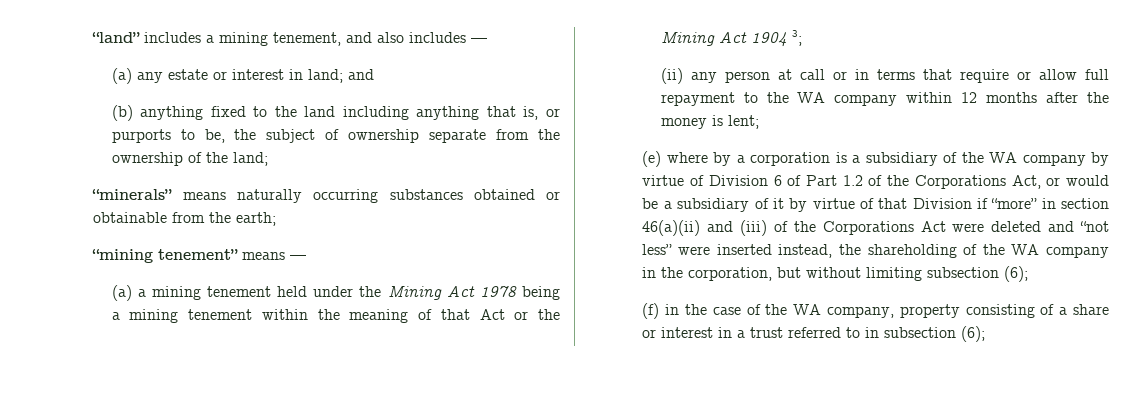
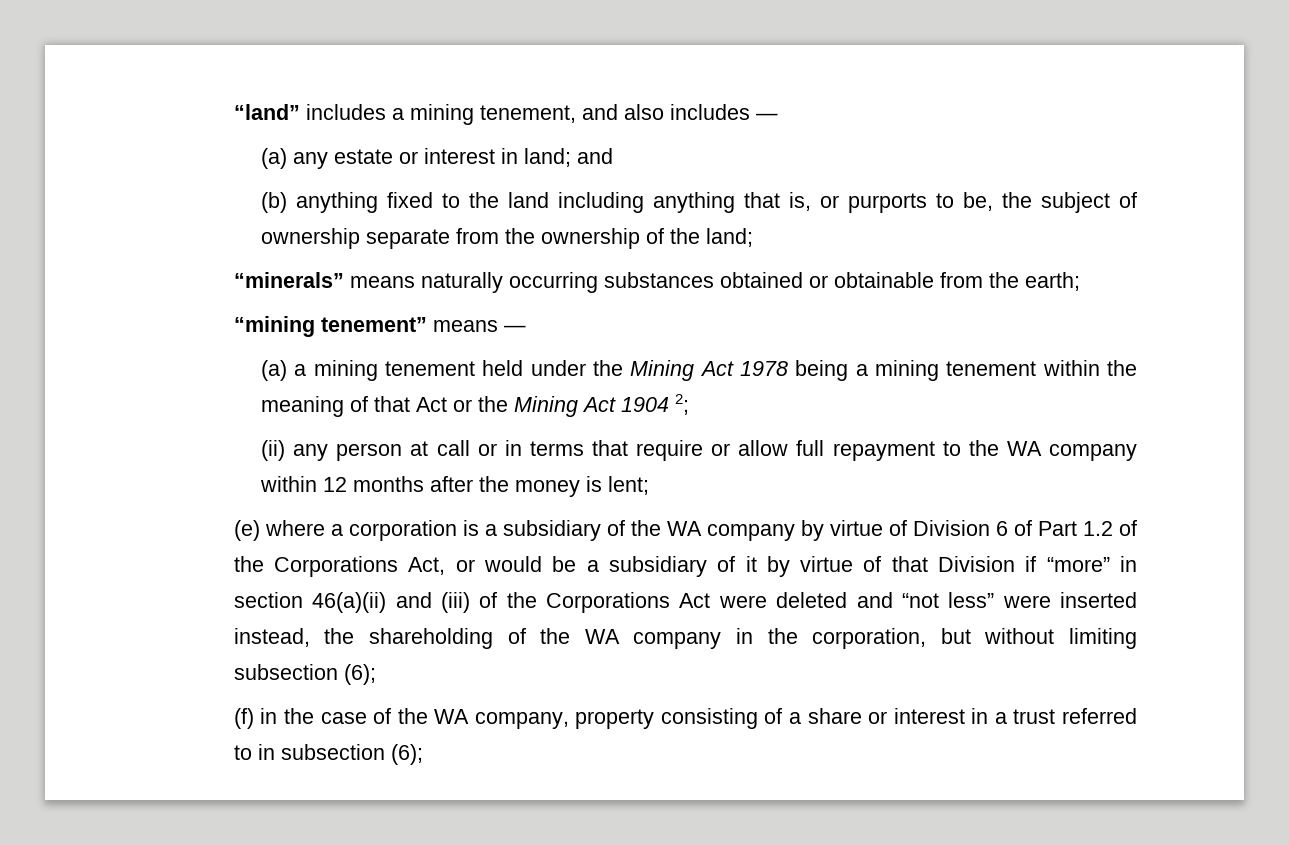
- (a) a mining tenement held under the Mining Act 1978 being a mining tenement within the meaning of that Act or the Mining Act 1904 3;
+ (a) a mining tenement held under the Mining Act 1978 being a mining tenement within the meaning of that Act or the Mining Act 1904 2;
- (e) where by a corporation is a subsidiary of the WA company by virtue of Division 6 of Part 1.2 of the Corporations Act, or would be a subsidiary of it by virtue of that Division if “more” in section 46(a)(ii) and (iii) of the Corporations Act were deleted and “not less” were inserted instead, the shareholding of the WA company in the corporation, but without limiting subsection (6);
+ (e) where a corporation is a subsidiary of the WA company by virtue of Division 6 of Part 1.2 of the Corporations Act, or would be a subsidiary of it by virtue of that Division if “more” in section 46(a)(ii) and (iii) of the Corporations Act were deleted and “not less” were inserted instead, the shareholding of the WA company in the corporation, but without limiting subsection (6);

